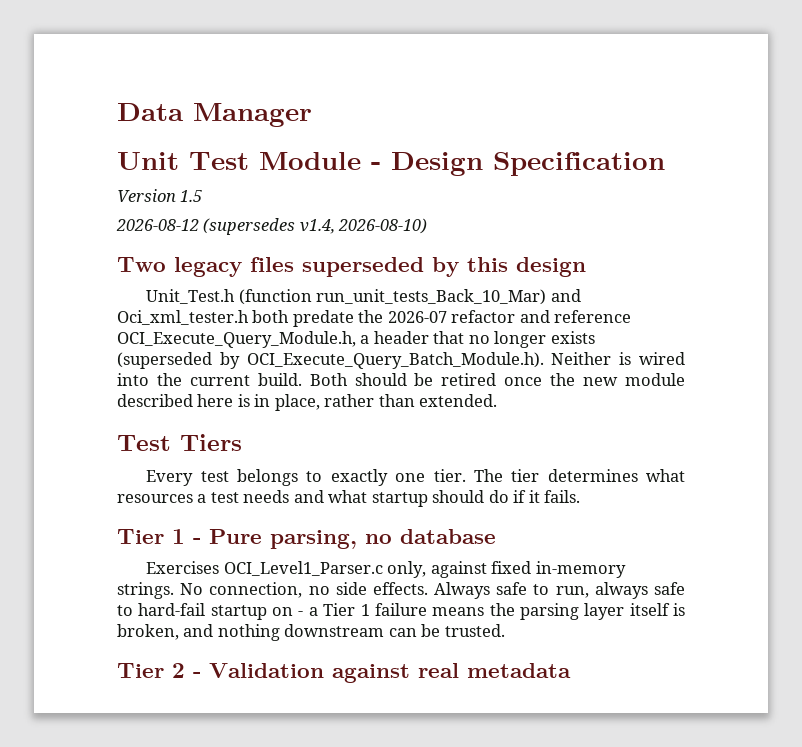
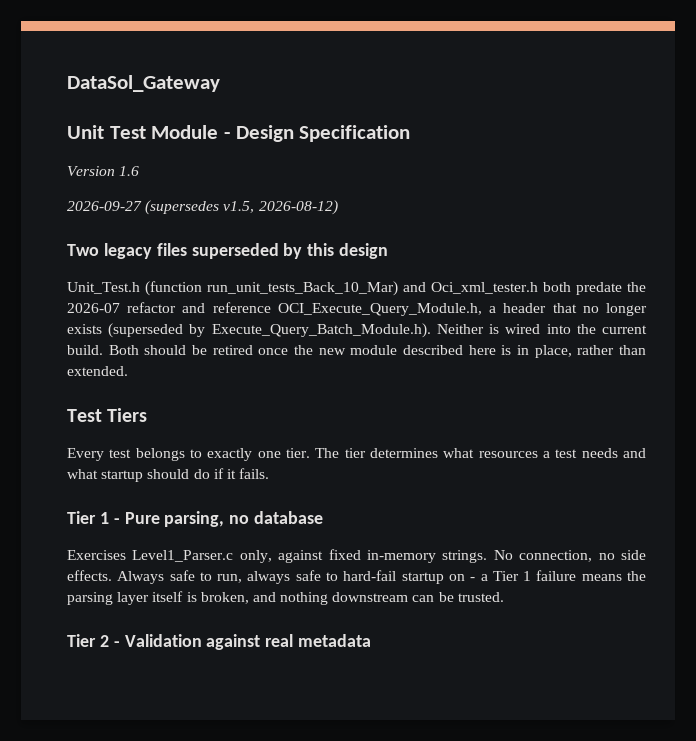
- Data Manager
+ DataSol_Gateway
- Version 1.5
- 2026-08-12 (supersedes v1.4, 2026-08-10)
+ Version 1.6
+ 2026-09-27 (supersedes v1.5, 2026-08-12)
- Unit_Test.h (function run_unit_tests_Back_10_Mar) and Oci_xml_tester.h both predate the 2026-07 refactor and reference OCI_Execute_Query_Module.h, a header that no longer exists (superseded by OCI_Execute_Query_Batch_Module.h). Neither is wired into the current build.
+ Unit_Test.h (function run_unit_tests_Back_10_Mar) and Oci_xml_tester.h both predate the 2026-07 refactor and reference OCI_Execute_Query_Module.h, a header that no longer exists (superseded by Execute_Query_Batch_Module.h). Neither is wired into the current build.
- Exercises OCI_Level1_Parser.c only, against fixed in-memory strings.
+ Exercises Level1_Parser.c only, against fixed in-memory strings.

